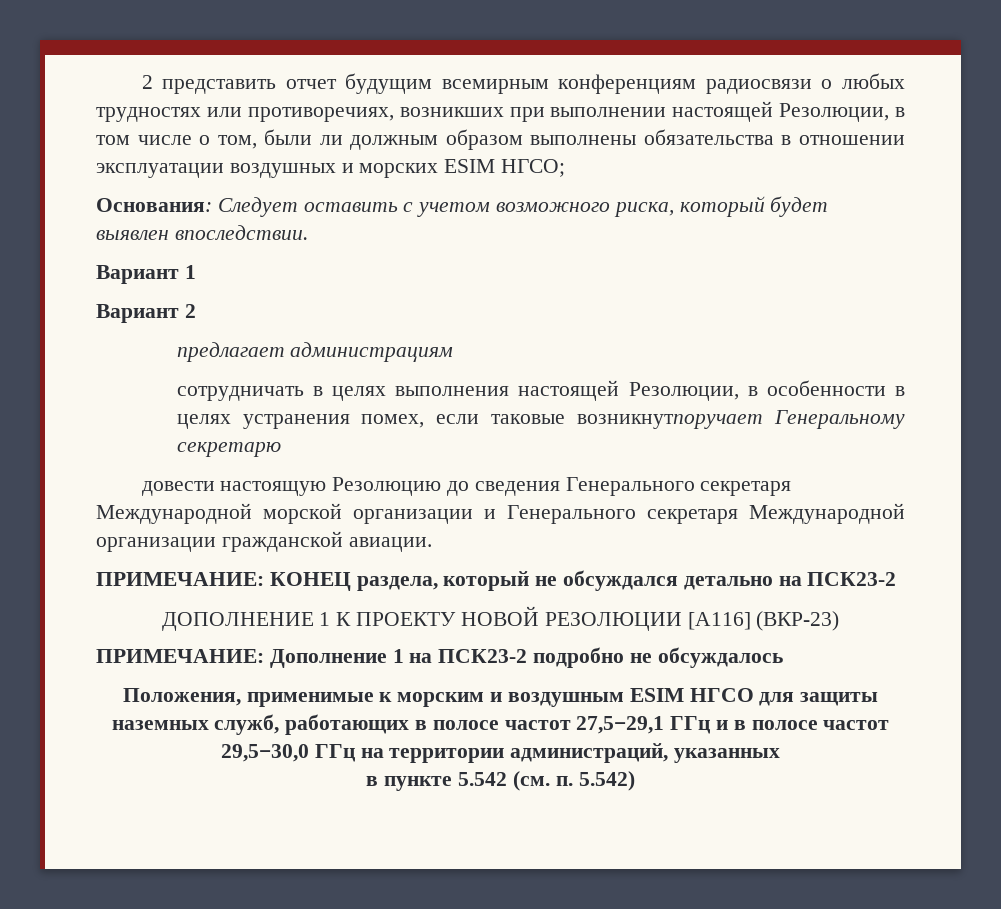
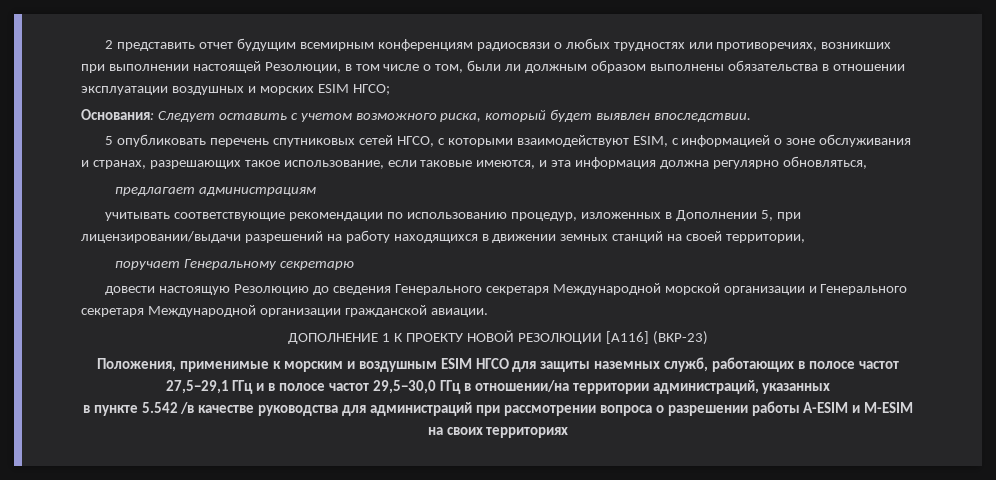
- Вариант 1
- Вариант 2
+ 5 опубликовать перечень спутниковых сетей НГСО, с которыми взаимодействуют ESIM, с информацией о зоне обслуживания и странах, разрешающих такое использование, если таковые имеются, и эта информация должна регулярно обновляться,
  предлагает администрациям
- сотрудничать в целях выполнения настоящей Резолюции, в особенности в целях устранения помех, если таковые возникнутпоручает Генеральному секретарю
+ учитывать соответствующие рекомендации по использованию процедур, изложенных в Дополнении 5, при лицензировании/выдачи разрешений на работу находящихся в движении земных станций на своей территории,
+ поручает Генеральному секретарю
- ПРИМЕЧАНИЕ: КОНЕЦ раздела, который не обсуждался детально на ПСК23-2
- ПРИМЕЧАНИЕ: Дополнение 1 на ПСК23-2 подробно не обсуждалось
- Положения, применимые к морским и воздушным ESIM НГСО для защиты наземных служб, работающих в полосе частот 27,5−29,1 ГГц и в полосе частот 29,5−30,0 ГГц на территории администраций, указанных
+ Положения, применимые к морским и воздушным ESIM НГСО для защиты наземных служб, работающих в полосе частот 27,5−29,1 ГГц и в полосе частот 29,5−30,0 ГГц в отношении/на территории администраций, указанных
- в пункте 5.542 (см. п. 5.542)
+ в пункте 5.542 /в качестве руководства для администраций при рассмотрении вопроса о разрешении работы A-ESIM и M-ESIM на своих территориях

